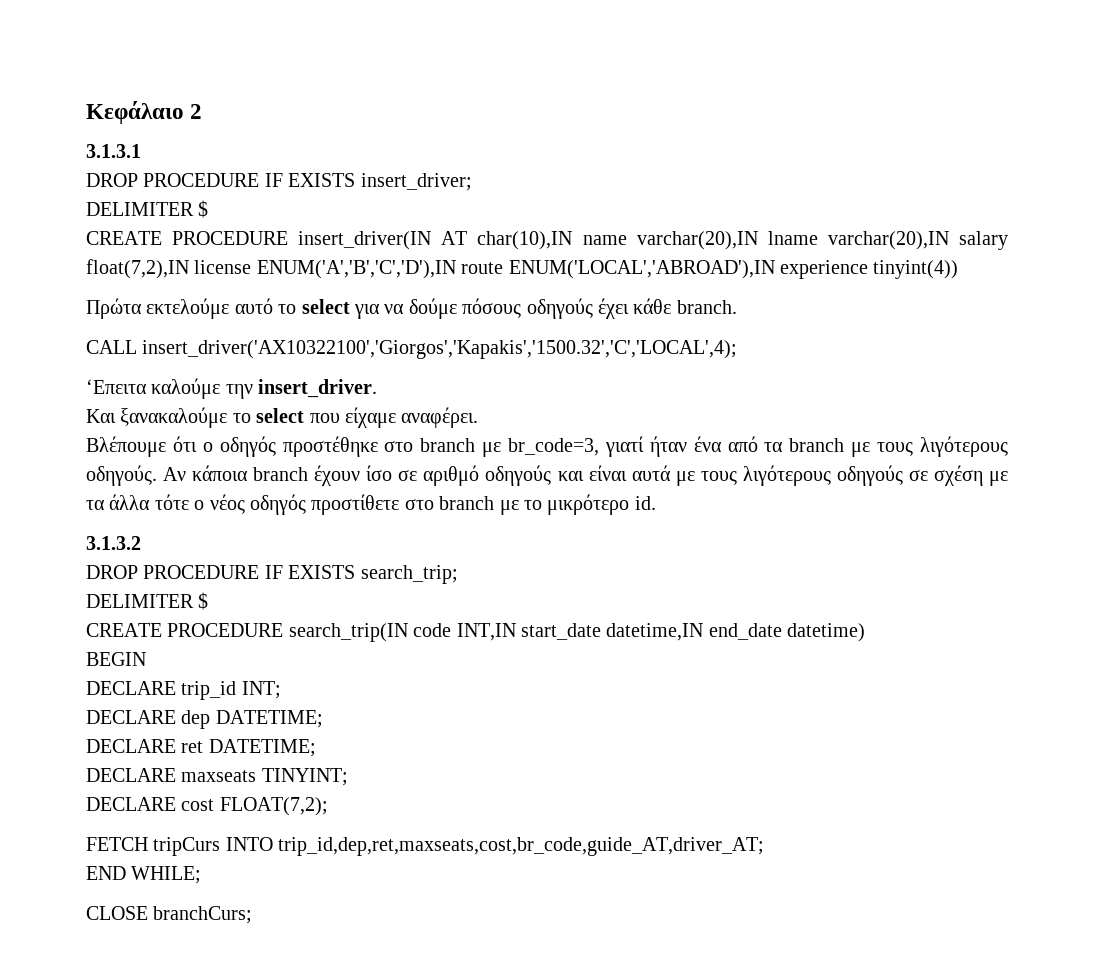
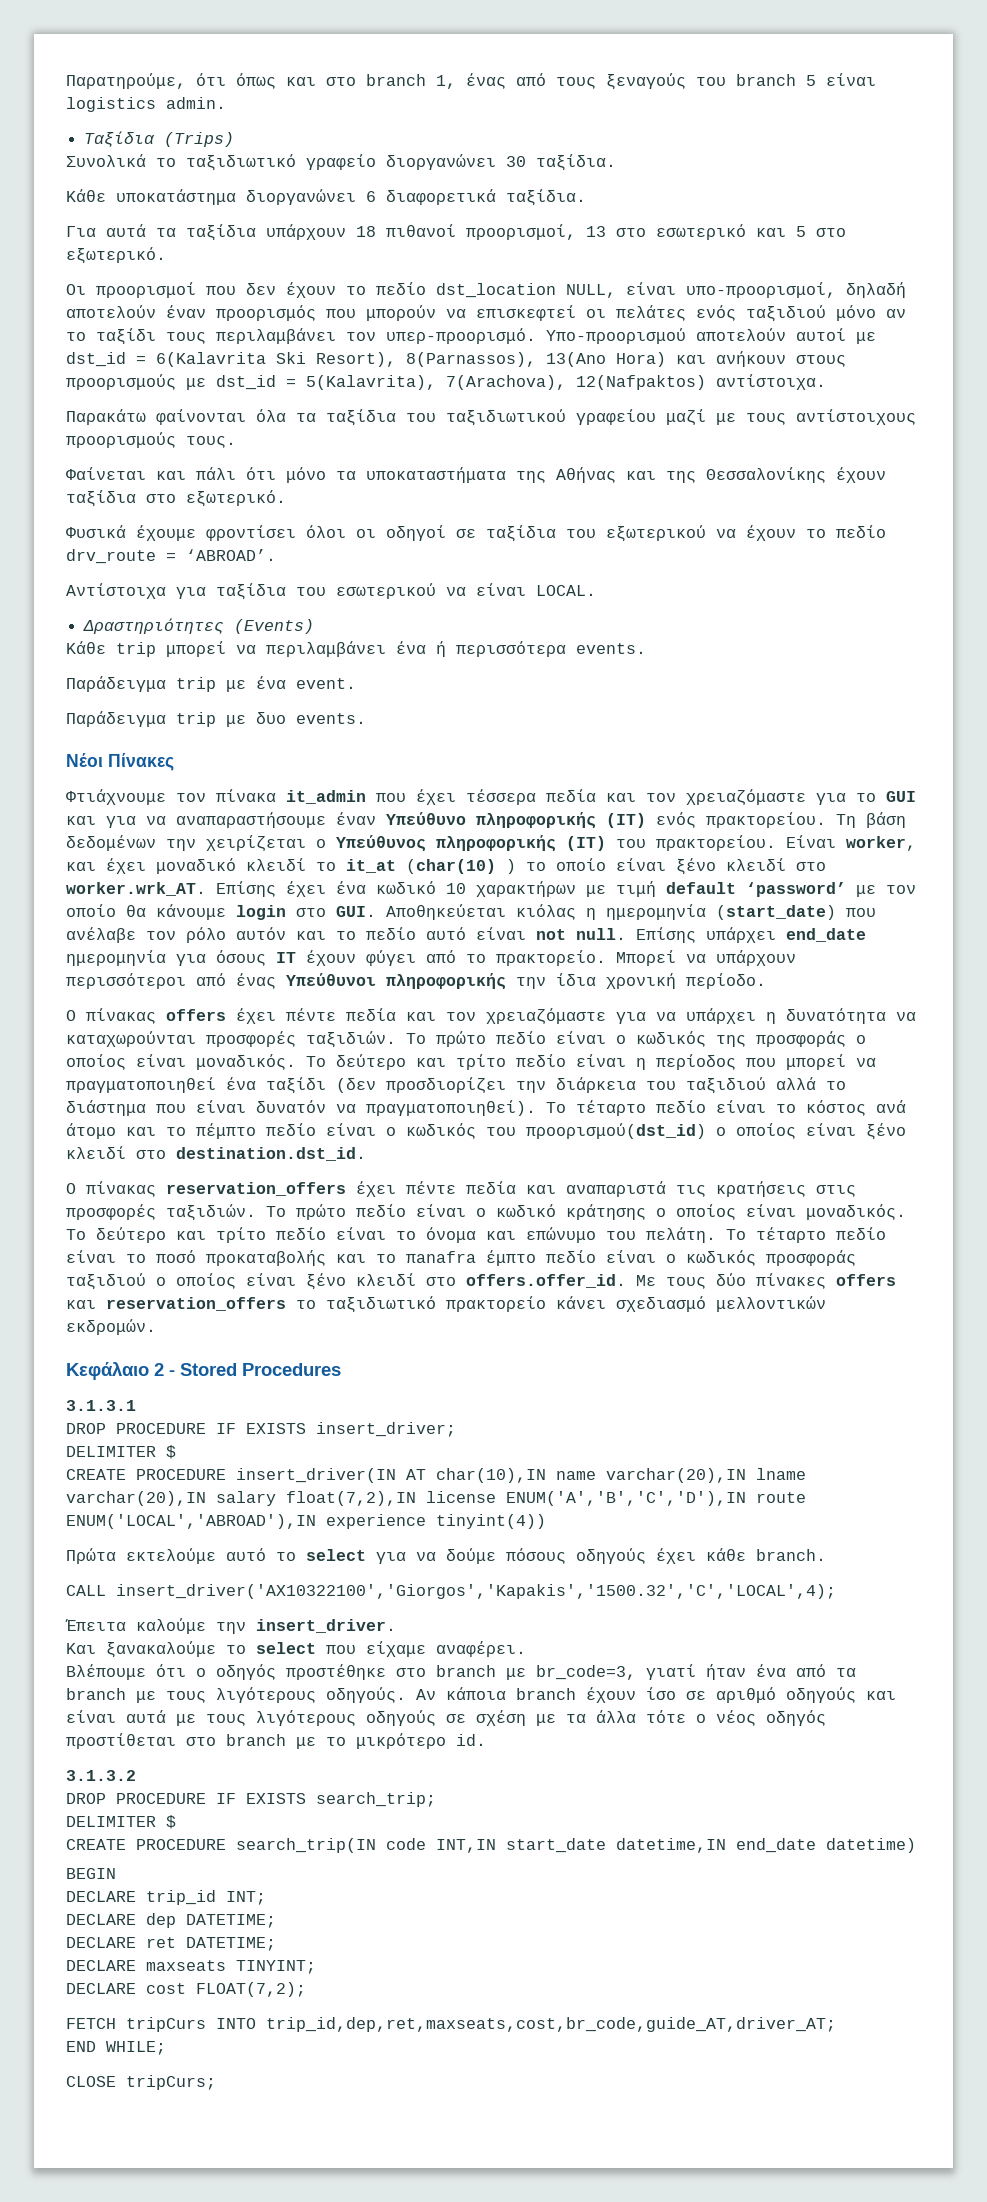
+ Παρατηρούμε, ότι όπως και στο branch 1, ένας από τους ξεναγούς του branch 5 είναι logistics admin.
+ Ταξίδια (Trips)
+ Συνολικά το ταξιδιωτικό γραφείο διοργανώνει 30 ταξίδια.
+ Κάθε υποκατάστημα διοργανώνει 6 διαφορετικά ταξίδια.
+ Για αυτά τα ταξίδια υπάρχουν 18 πιθανοί προορισμοί, 13 στο εσωτερικό και 5 στο εξωτερικό.
+ Οι προορισμοί που δεν έχουν το πεδίο dst_location NULL, είναι υπο-προορισμοί, δηλαδή αποτελούν έναν προορισμός που μπορούν να επισκεφτεί οι πελάτες ενός ταξιδιού μόνο αν το ταξίδι τους περιλαμβάνει τον υπερ-προορισμό. Υπο-προορισμού αποτελούν αυτοί με dst_id = 6(Kalavrita Ski Resort), 8(Parnassos), 13(Ano Hora) και ανήκουν στους προορισμούς με dst_id = 5(Kalavrita), 7(Arachova), 12(Nafpaktos) αντίστοιχα.
+ Παρακάτω φαίνονται όλα τα ταξίδια του ταξιδιωτικού γραφείου μαζί με τους αντίστοιχους προορισμούς τους.
+ Φαίνεται και πάλι ότι μόνο τα υποκαταστήματα της Αθήνας και της Θεσσαλονίκης έχουν ταξίδια στο εξωτερικό.
+ Φυσικά έχουμε φροντίσει όλοι οι οδηγοί σε ταξίδια του εξωτερικού να έχουν το πεδίο drv_route = ‘ABROAD’.
+ Αντίστοιχα για ταξίδια του εσωτερικού να είναι LOCAL.
+ Δραστηριότητες (Events)
+ Κάθε trip μπορεί να περιλαμβάνει ένα ή περισσότερα events.
+ Παράδειγμα trip με ένα event.
+ Παράδειγμα trip με δυο events.
+ Νέοι Πίνακες
+ Φτιάχνουμε τον πίνακα it_admin που έχει τέσσερα πεδία και τον χρειαζόμαστε για το GUI και για να αναπαραστήσουμε έναν Υπεύθυνο πληροφορικής (IT) ενός πρακτορείου. Τη βάση δεδομένων την χειρίζεται ο Υπεύθυνος πληροφορικής (IT) του πρακτορείου. Είναι worker, και έχει μοναδικό κλειδί το it_at (char(10) ) το οποίο είναι ξένο κλειδί στο worker.wrk_AT. Επίσης έχει ένα κωδικό 10 χαρακτήρων με τιμή default ‘password’ με τον οποίο θα κάνουμε login στο GUI. Αποθηκεύεται κιόλας η ημερομηνία (start_date) που ανέλαβε τον ρόλο αυτόν και το πεδίο αυτό είναι not null. Επίσης υπάρχει end_date ημερομηνία για όσους IT έχουν φύγει από το πρακτορείο. Μπορεί να υπάρχουν περισσότεροι από ένας Υπεύθυνοι πληροφορικής την ίδια χρονική περίοδο.
+ Ο πίνακας offers έχει πέντε πεδία και τον χρειαζόμαστε για να υπάρχει η δυνατότητα να καταχωρούνται προσφορές ταξιδιών. Το πρώτο πεδίο είναι ο κωδικός της προσφοράς ο οποίος είναι μοναδικός. Το δεύτερο και τρίτο πεδίο είναι η περίοδος που μπορεί να πραγματοποιηθεί ένα ταξίδι (δεν προσδιορίζει την διάρκεια του ταξιδιού αλλά το διάστημα που είναι δυνατόν να πραγματοποιηθεί). Το τέταρτο πεδίο είναι το κόστος ανά άτομο και το πέμπτο πεδίο είναι ο κωδικός του προορισμού(dst_id) ο οποίος είναι ξένο κλειδί στο destination.dst_id.
+ Ο πίνακας reservation_offers έχει πέντε πεδία και αναπαριστά τις κρατήσεις στις προσφορές ταξιδιών. Το πρώτο πεδίο είναι ο κωδικό κράτησης ο οποίος είναι μοναδικός. Το δεύτερο και τρίτο πεδίο είναι το όνομα και επώνυμο του πελάτη. Το τέταρτο πεδίο είναι το ποσό προκαταβολής και το πanafra έμπτο πεδίο είναι ο κωδικός προσφοράς ταξιδιού ο οποίος είναι ξένο κλειδί στο offers.offer_id. Με τους δύο πίνακες offers και reservation_offers το ταξιδιωτικό πρακτορείο κάνει σχεδιασμό μελλοντικών εκδρομών.
- Κεφάλαιο 2
+ Κεφάλαιο 2 - Stored Procedures
- ‘Επειτα καλούμε την insert_driver.
+ Έπειτα καλούμε την insert_driver.
- Αν κάποια branch έχουν ίσο σε αριθμό οδηγούς και είναι αυτά με τους λιγότερους οδηγούς σε σχέση με τα άλλα τότε ο νέος οδηγός προστίθετε στο branch με το μικρότερο id.
+ Αν κάποια branch έχουν ίσο σε αριθμό οδηγούς και είναι αυτά με τους λιγότερους οδηγούς σε σχέση με τα άλλα τότε ο νέος οδηγός προστίθεται στο branch με το μικρότερο id.
- CLOSE branchCurs;
+ CLOSE tripCurs;

